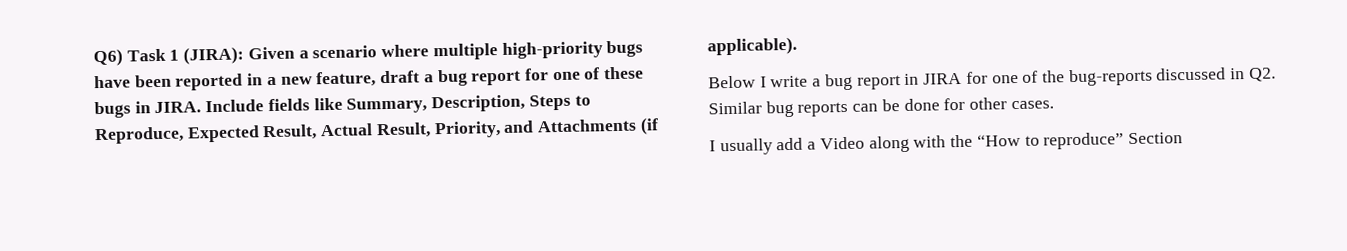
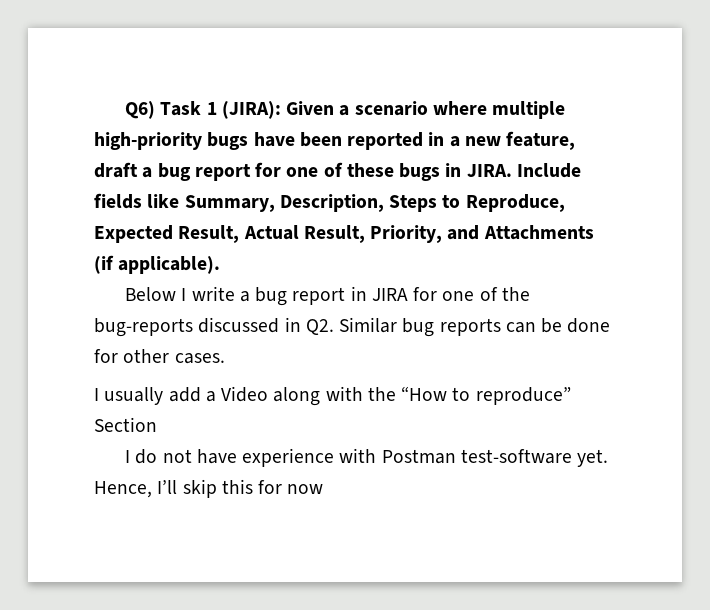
+ I do not have experience with Postman test-software yet. Hence, I’ll skip this for now

